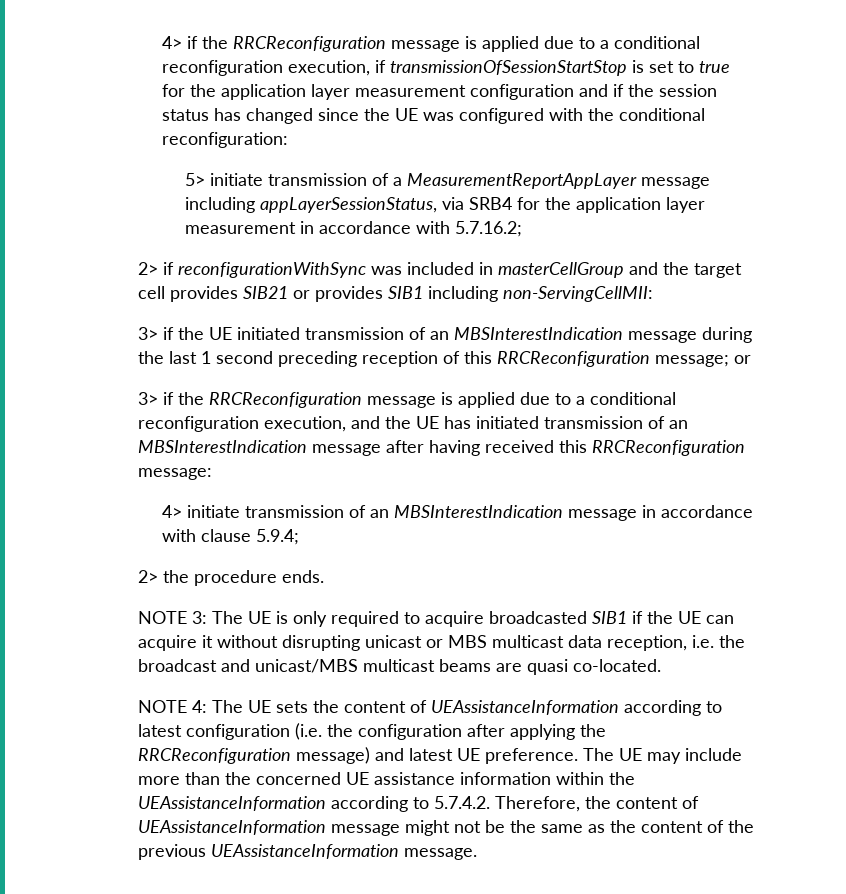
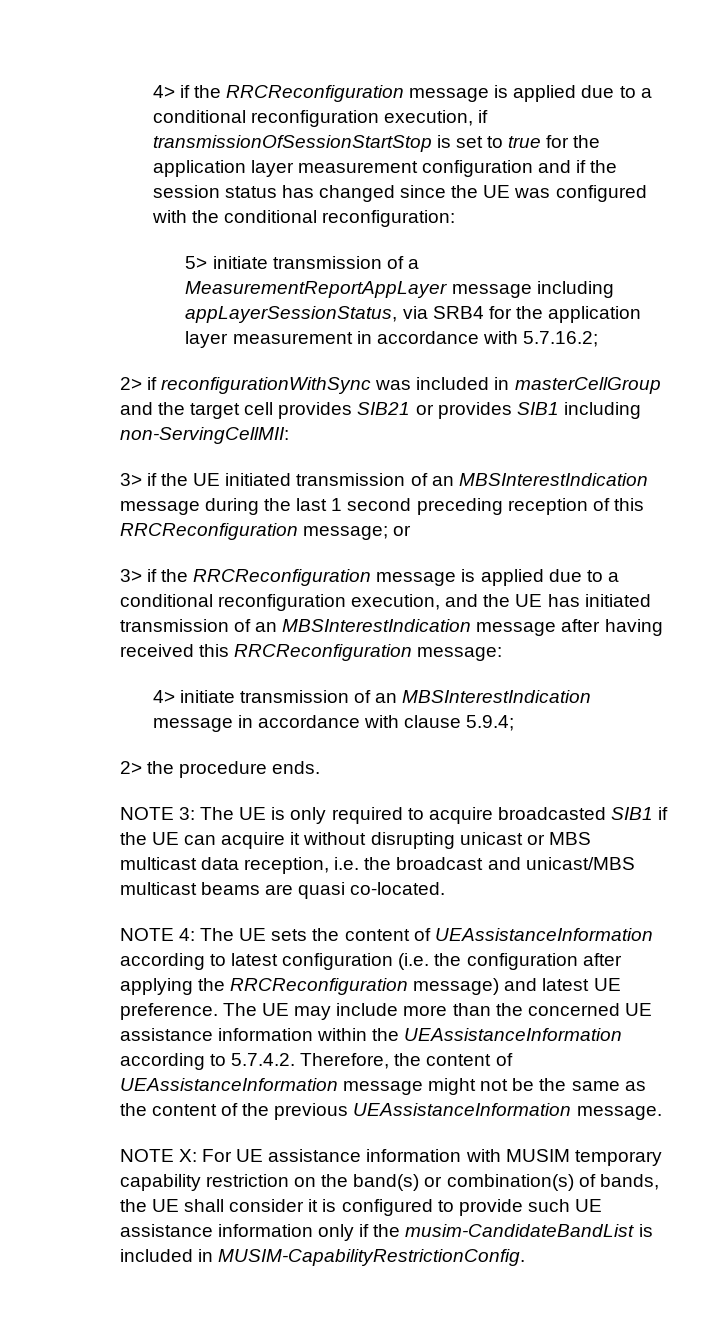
+ NOTE X: For UE assistance information with MUSIM temporary capability restriction on the band(s) or combination(s) of bands, the UE shall consider it is configured to provide such UE assistance information only if the musim-CandidateBandList is included in MUSIM-CapabilityRestrictionConfig.

